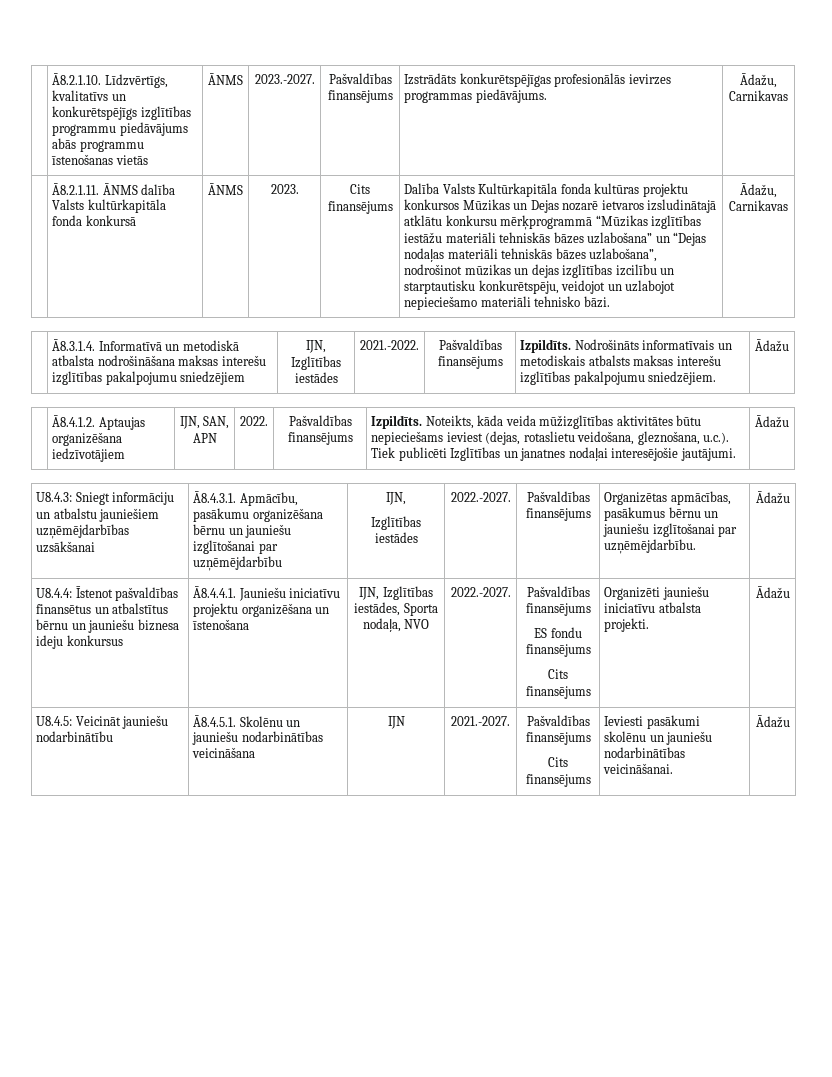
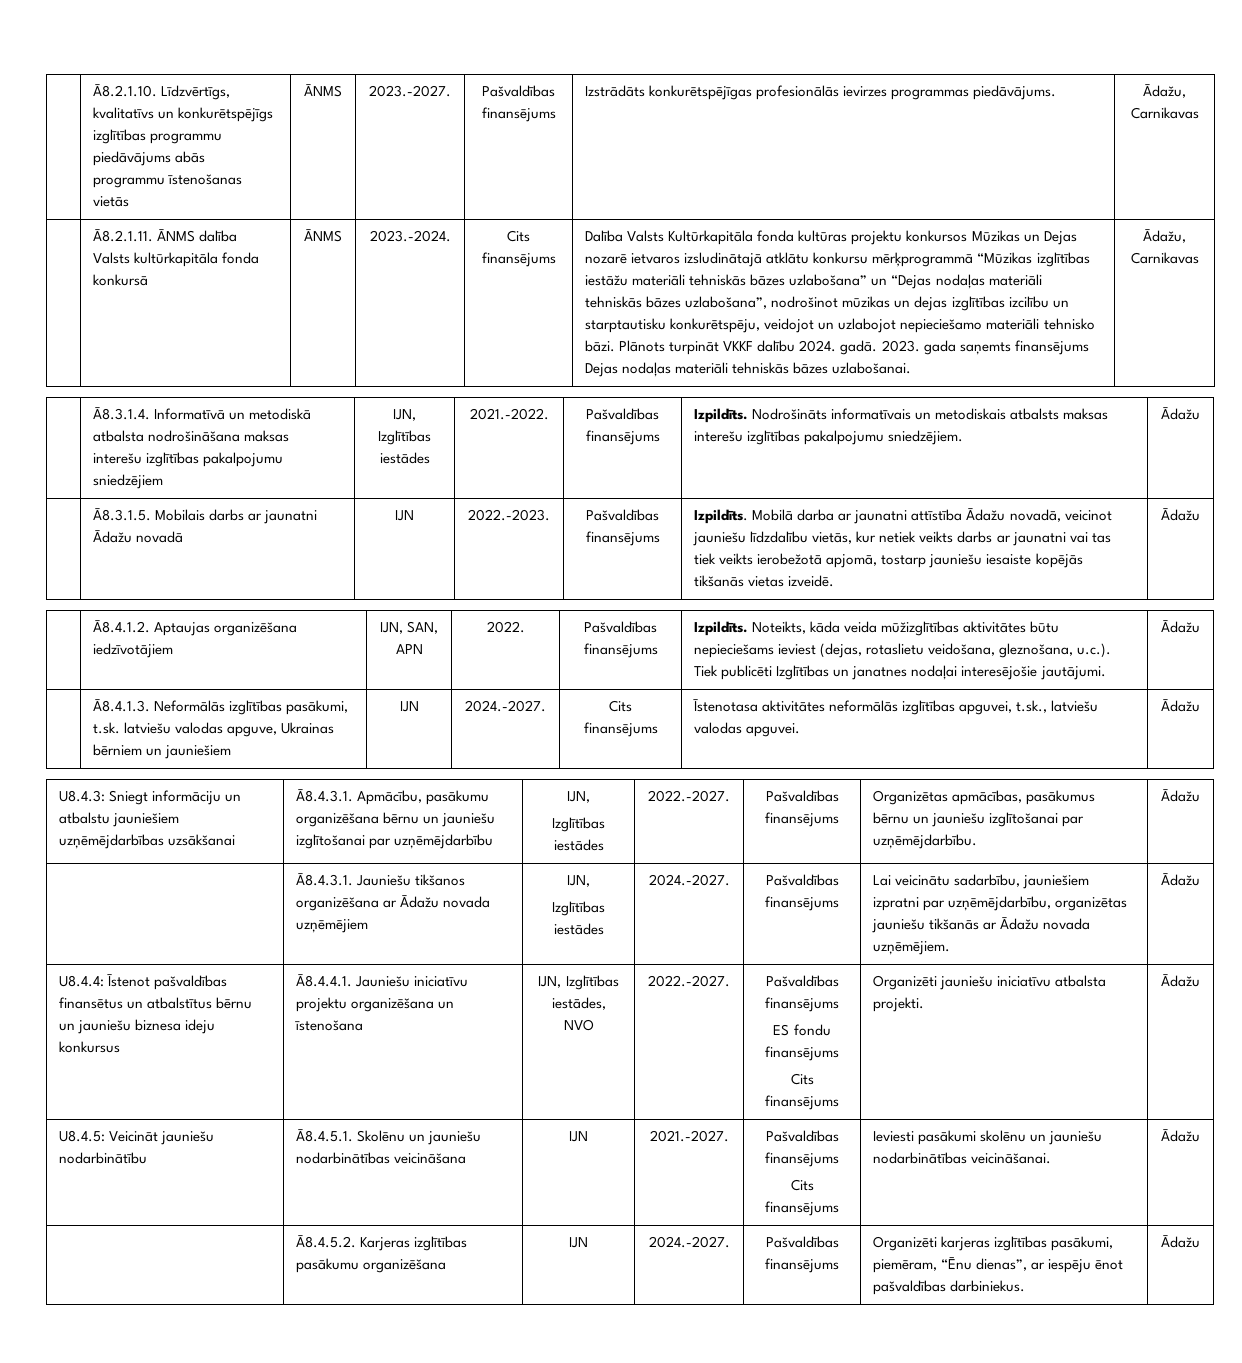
- 2023.
+ 2023.-2024.
+ Plānots turpināt VKKF dalību 2024. gadā. 2023. gada saņemts finansējums Dejas nodaļas materiāli tehniskās bāzes uzlabošanai.
+ Ā8.3.1.5. Mobilais darbs ar jaunatni Ādažu novadā | IJN | 2022.-2023. | Pašvaldības finansējums | Izpildīts. Mobilā darba ar jaunatni attīstība Ādažu novadā, veicinot jauniešu līdzdalību vietās, kur netiek veikts darbs ar jaunatni vai tas tiek veikts ierobežotā apjomā, tostarp jauniešu iesaiste kopējās tikšanās vietas izveidē. | Ādažu
+ | Ā8.4.1.3. Neformālās izglītības pasākumi, t.sk. latviešu valodas apguve, Ukrainas bērniem un jauniešiem | IJN | 2024.-2027. | Cits finansējums | Īstenotasa aktivitātes neformālās izglītības apguvei, t.sk., latviešu valodas apguvei. | Ādažu
+ | Ā8.4.3.1. Jauniešu tikšanos organizēšana ar Ādažu novada uzņēmējiem | IJN,
+ Izglītības iestādes | 2024.-2027. | Pašvaldības finansējums | Lai veicinātu sadarbību, jauniešiem izpratni par uzņēmējdarbību, organizētas jauniešu tikšanās ar Ādažu novada uzņēmējiem. | Ādažu
- U8.4.4: Īstenot pašvaldības finansētus un atbalstītus bērnu un jauniešu biznesa ideju konkursus | Ā8.4.4.1. Jauniešu iniciatīvu projektu organizēšana un īstenošana | IJN, Izglītības iestādes, Sporta nodaļa, NVO | 2022.-2027. | Pašvaldības finansējums
+ U8.4.4: Īstenot pašvaldības finansētus un atbalstītus bērnu un jauniešu biznesa ideju konkursus | Ā8.4.4.1. Jauniešu iniciatīvu projektu organizēšana un īstenošana | IJN, Izglītības iestādes, NVO | 2022.-2027. | Pašvaldības finansējums
+ | Ā8.4.5.2. Karjeras izglītības pasākumu organizēšana | IJN | 2024.-2027. | Pašvaldības finansējums | Organizēti karjeras izglītības pasākumi, piemēram, “Ēnu dienas”, ar iespēju ēnot pašvaldības darbiniekus. | Ādažu

